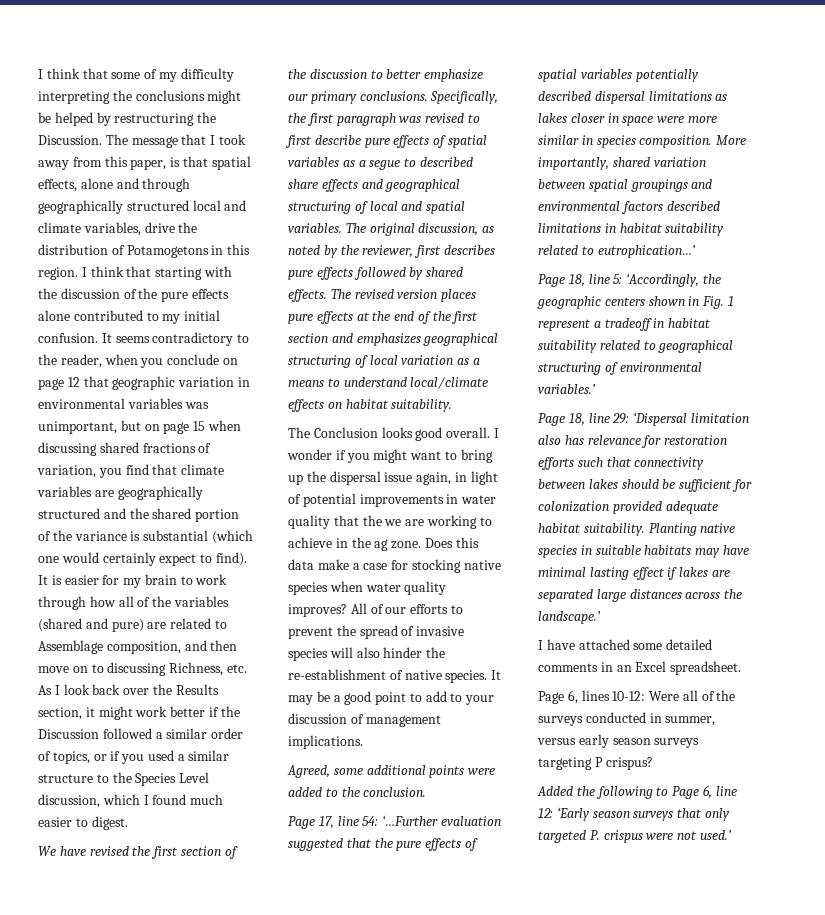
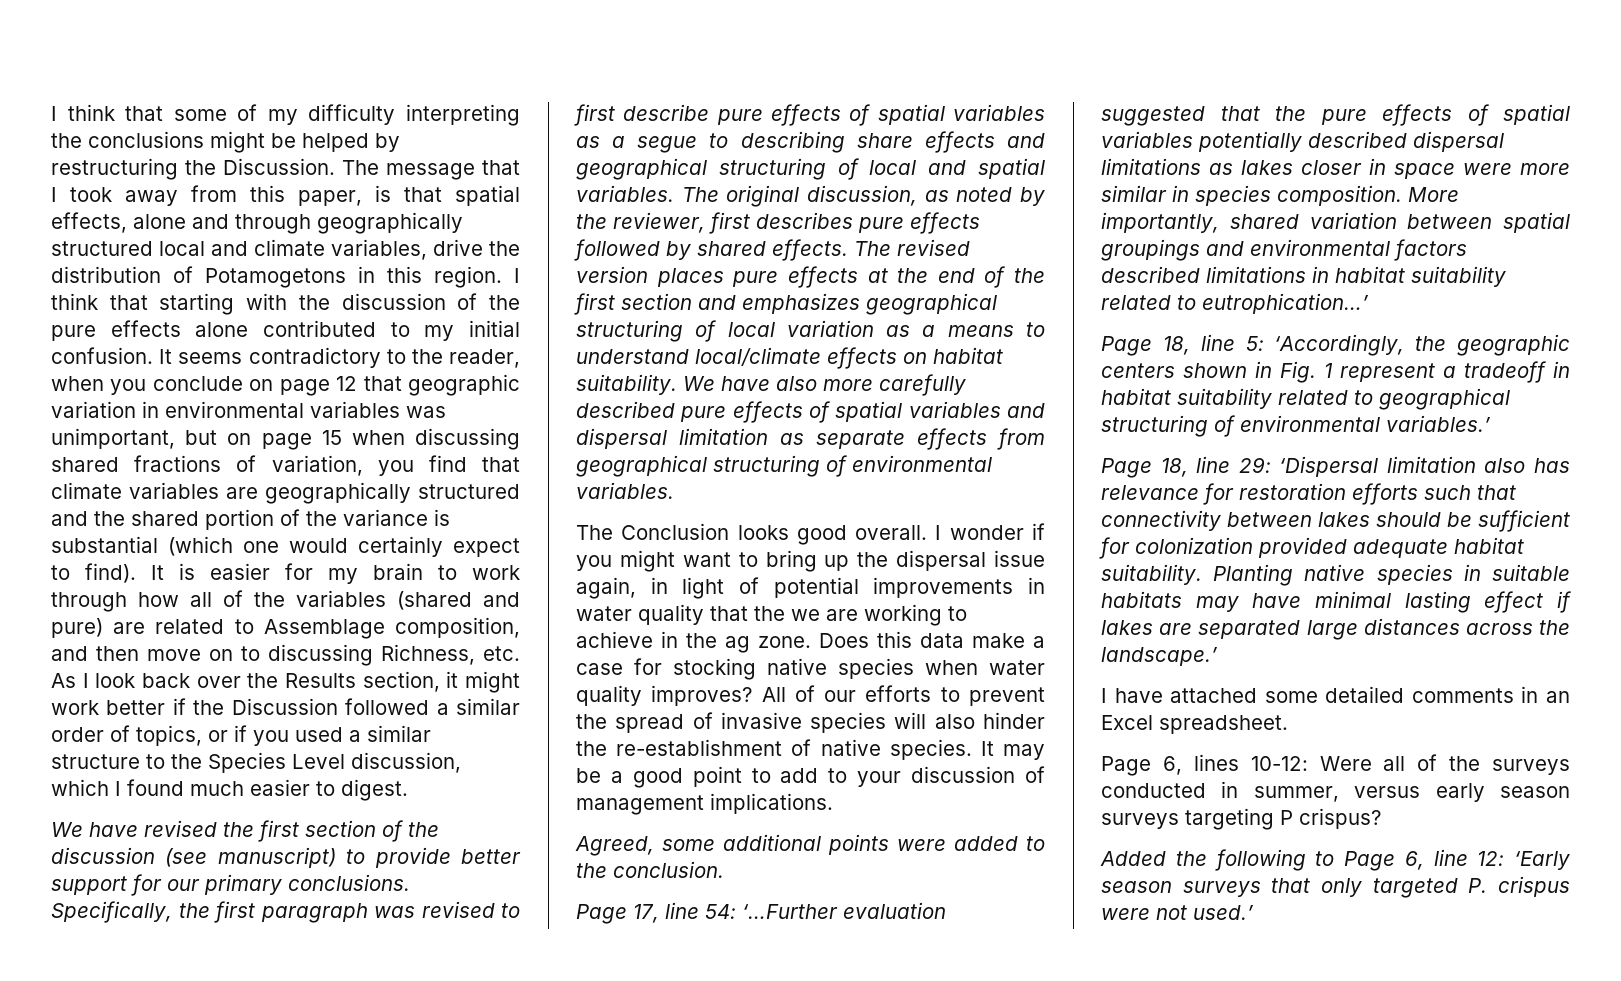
- We have revised the first section of the discussion to better emphasize our primary conclusions.
+ We have revised the first section of the discussion (see manuscript) to provide better support for our primary conclusions.
- Specifically, the first paragraph was revised to first describe pure effects of spatial variables as a segue to described share effects and geographical structuring of local and spatial variables.
+ Specifically, the first paragraph was revised to first describe pure effects of spatial variables as a segue to describing share effects and geographical structuring of local and spatial variables.
+ We have also more carefully described pure effects of spatial variables and dispersal limitation as separate effects from geographical structuring of environmental variables.

